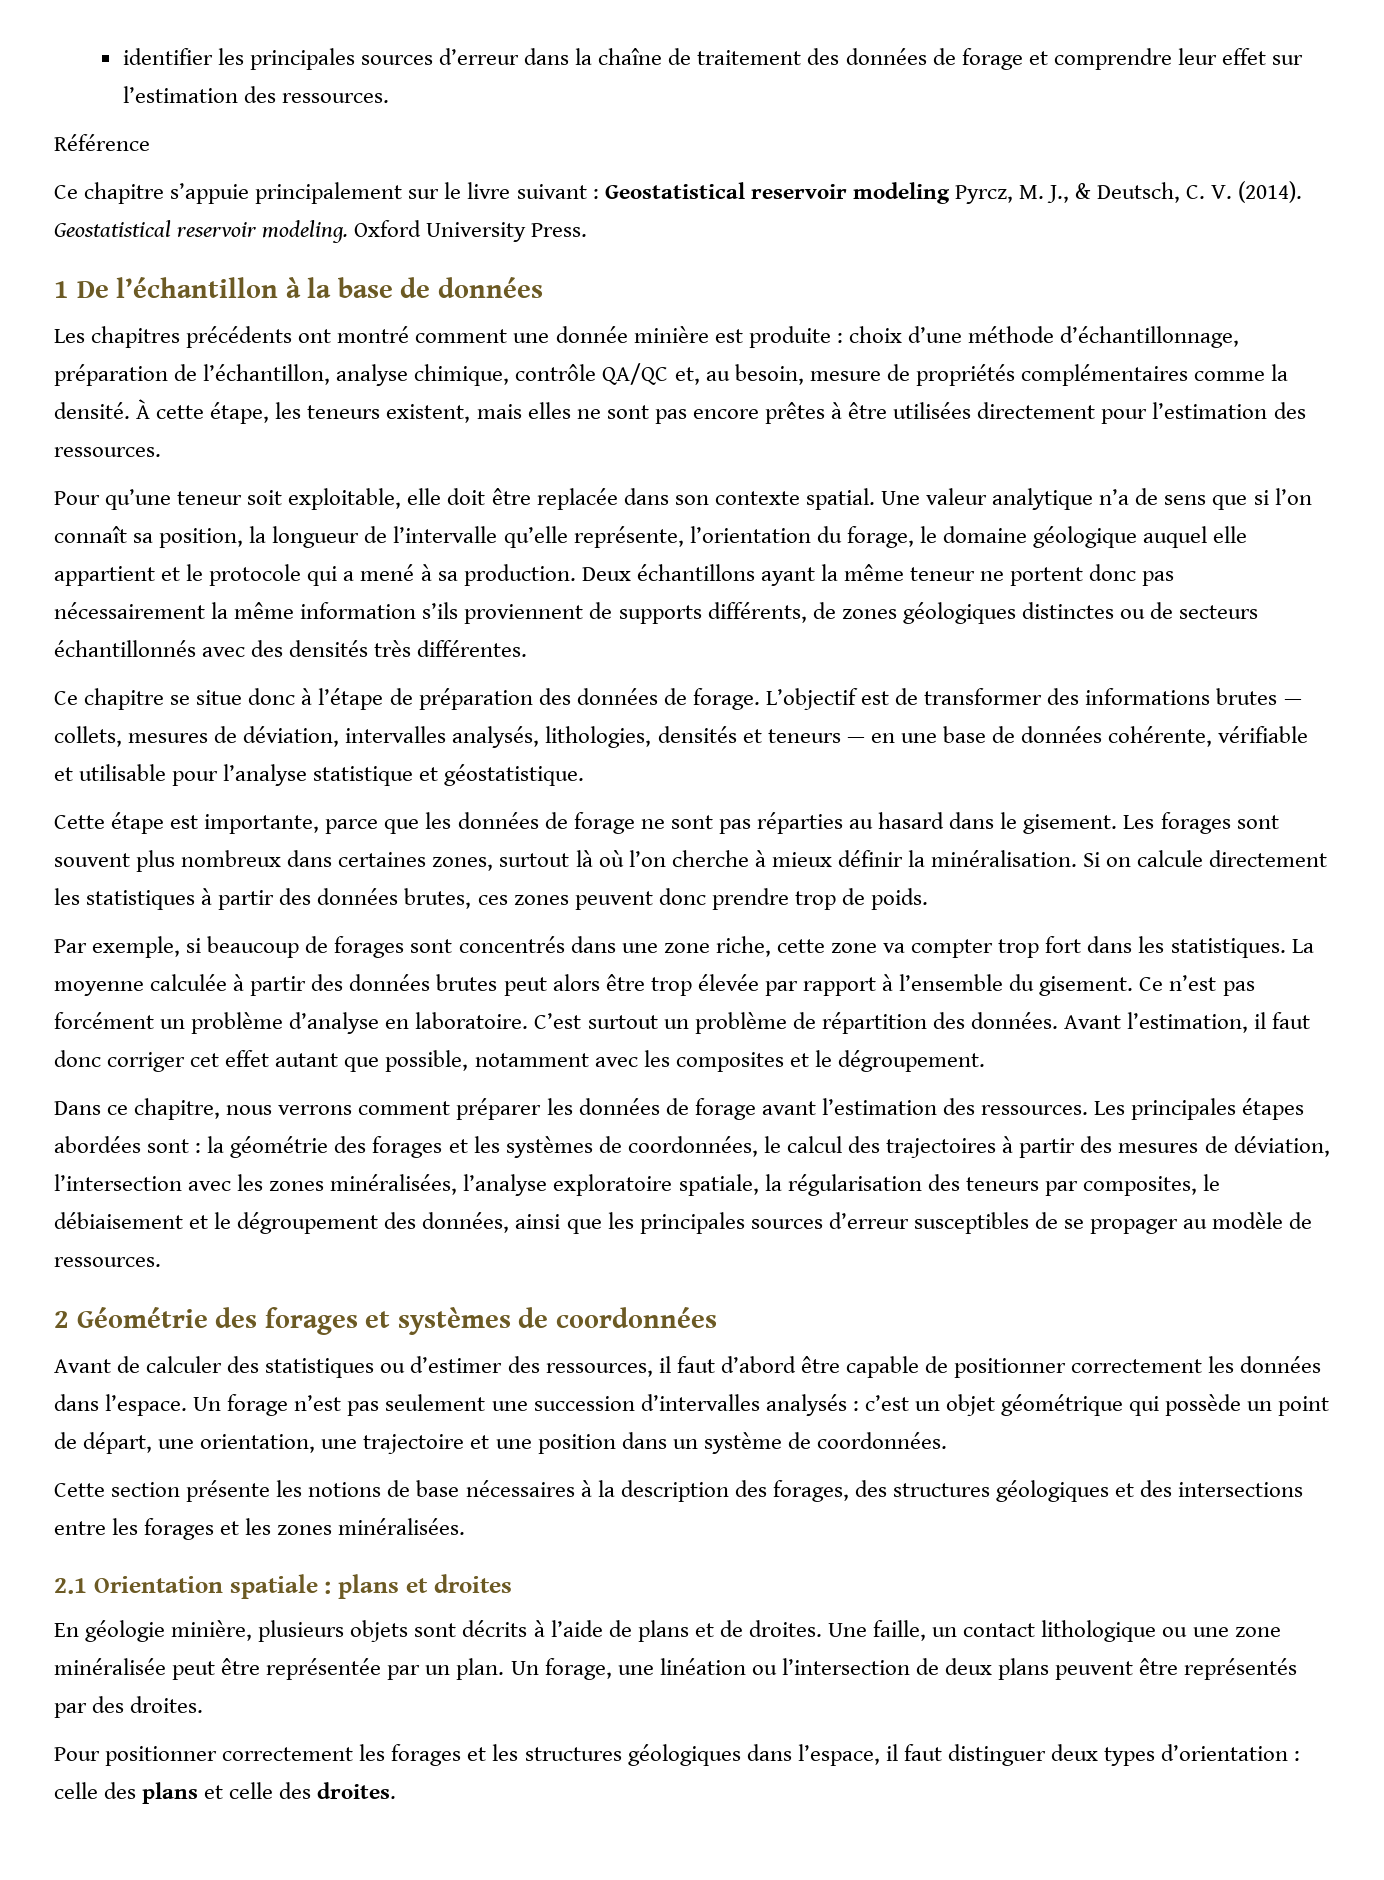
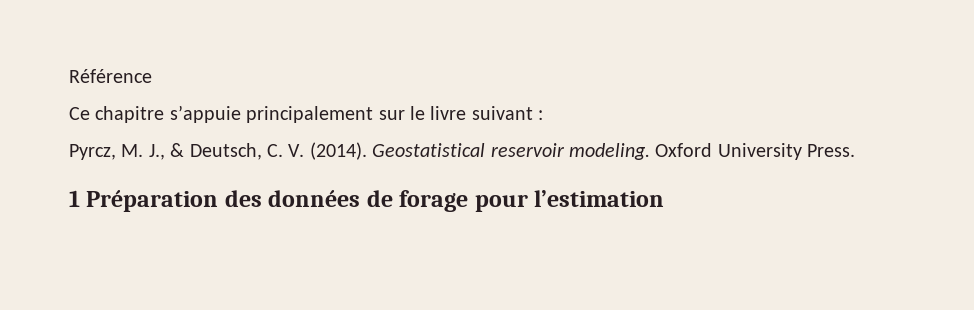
- identifier les principales sources d’erreur dans la chaîne de traitement des données de forage et comprendre leur effet sur l’estimation des ressources.
- Ce chapitre s’appuie principalement sur le livre suivant : Geostatistical reservoir modeling Pyrcz, M. J., & Deutsch, C. V. (2014).
+ Ce chapitre s’appuie principalement sur le livre suivant :
+ Pyrcz, M. J., & Deutsch, C. V. (2014).
- 1 De l’échantillon à la base de données
- Les chapitres précédents ont montré comment une donnée minière est produite : choix d’une méthode d’échantillonnage, préparation de l’échantillon, analyse chimique, contrôle QA/QC et, au besoin, mesure de propriétés complémentaires comme la densité. À cette étape, les teneurs existent, mais elles ne sont pas encore prêtes à être utilisées directement pour l’estimation des ressources.
- Pour qu’une teneur soit exploitable, elle doit être replacée dans son contexte spatial. Une valeur analytique n’a de sens que si l’on connaît sa position, la longueur de l’intervalle qu’elle représente, l’orientation du forage, le domaine géologique auquel elle appartient et le protocole qui a mené à sa production. Deux échantillons ayant la même teneur ne portent donc pas nécessairement la même information s’ils proviennent de supports différents, de zones géologiques distinctes ou de secteurs échantillonnés avec des densités très différentes.
- Ce chapitre se situe donc à l’étape de préparation des données de forage. L’objectif est de transformer des informations brutes — collets, mesures de déviation, intervalles analysés, lithologies, densités et teneurs — en une base de données cohérente, vérifiable et utilisable pour l’analyse statistique et géostatistique.
- Cette étape est importante, parce que les données de forage ne sont pas réparties au hasard dans le gisement. Les forages sont souvent plus nombreux dans certaines zones, surtout là où l’on cherche à mieux définir la minéralisation. Si on calcule directement les statistiques à partir des données brutes, ces zones peuvent donc prendre trop de poids.
- Par exemple, si beaucoup de forages sont concentrés dans une zone riche, cette zone va compter trop fort dans les statistiques. La moyenne calculée à partir des données brutes peut alors être trop élevée par rapport à l’ensemble du gisement. Ce n’est pas forcément un problème d’analyse en laboratoire. C’est surtout un problème de répartition des données. Avant l’estimation, il faut donc corriger cet effet autant que possible, notamment avec les composites et le dégroupement.
- Dans ce chapitre, nous verrons comment préparer les données de forage avant l’estimation des ressources. Les principales étapes abordées sont : la géométrie des forages et les systèmes de coordonnées, le calcul des trajectoires à partir des mesures de déviation, l’intersection avec les zones minéralisées, l’analyse exploratoire spatiale, la régularisation des teneurs par composites, le débiaisement et le dégroupement des données, ainsi que les principales sources d’erreur susceptibles de se propager au modèle de ressources.
- 2 Géométrie des forages et systèmes de coordonnées
- Avant de calculer des statistiques ou d’estimer des ressources, il faut d’abord être capable de positionner correctement les données dans l’espace. Un forage n’est pas seulement une succession d’intervalles analysés : c’est un objet géométrique qui possède un point de départ, une orientation, une trajectoire et une position dans un système de coordonnées.
- Cette section présente les notions de base nécessaires à la description des forages, des structures géologiques et des intersections entre les forages et les zones minéralisées.
- 2.1 Orientation spatiale : plans et droites
- En géologie minière, plusieurs objets sont décrits à l’aide de plans et de droites. Une faille, un contact lithologique ou une zone minéralisée peut être représentée par un plan. Un forage, une linéation ou l’intersection de deux plans peuvent être représentés par des droites.
- Pour positionner correctement les forages et les structures géologiques dans l’espace, il faut distinguer deux types d’orientation : celle des plans et celle des droites.
+ 1 Préparation des données de forage pour l’estimation

